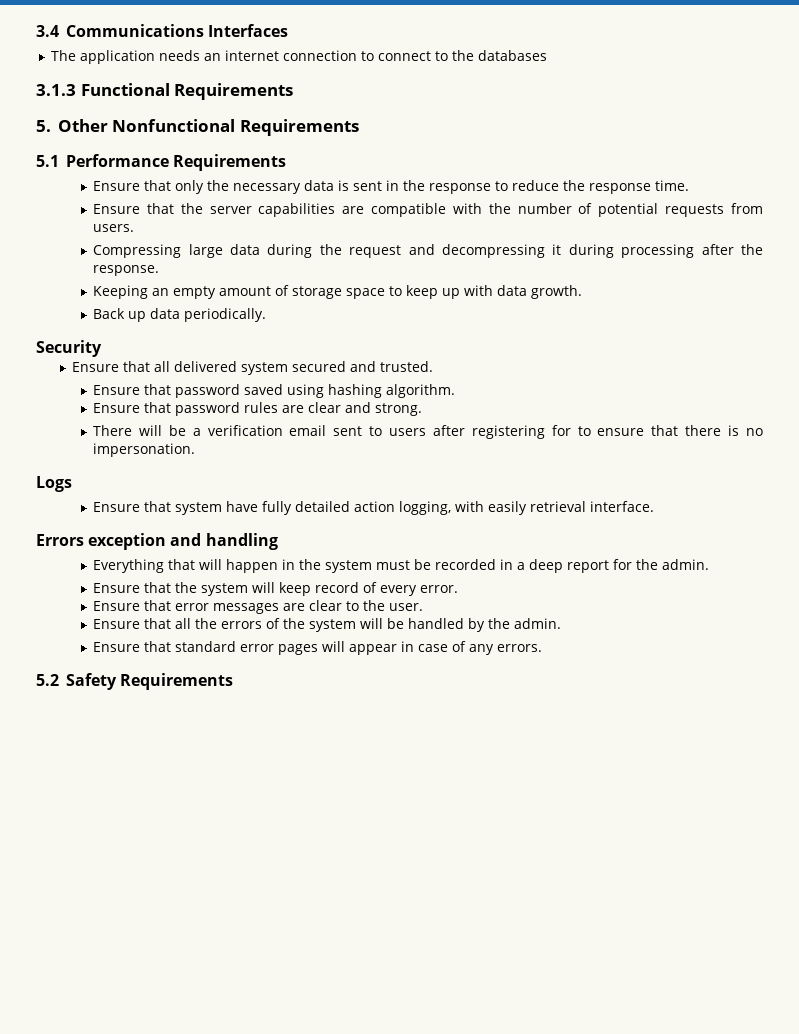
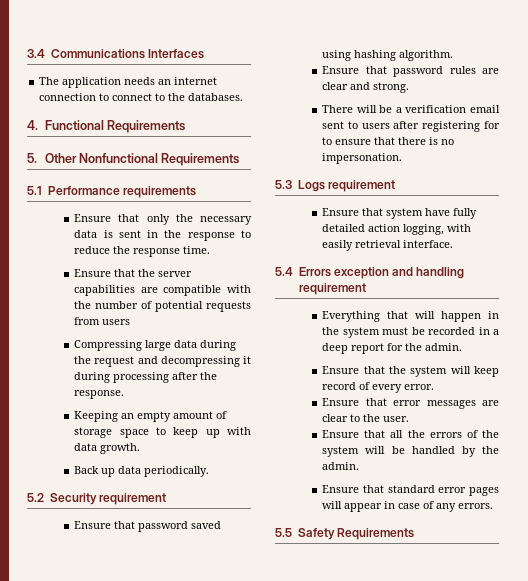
- The application needs an internet connection to connect to the databases
- 3.1.3 Functional Requirements
+ The application needs an internet connection to connect to the databases.
+ 4. Functional Requirements
- 5.1 Performance Requirements
+ 5.1 Performance requirements
- Ensure that the server capabilities are compatible with the number of potential requests from users.
+ Ensure that the server capabilities are compatible with the number of potential requests from users
- Security
- Ensure that all delivered system secured and trusted.
+ 5.2 Security requirement
- Logs
+ 5.3 Logs requirement
- Errors exception and handling
+ 5.4 Errors exception and handling requirement
- 5.2 Safety Requirements
+ 5.5 Safety Requirements

